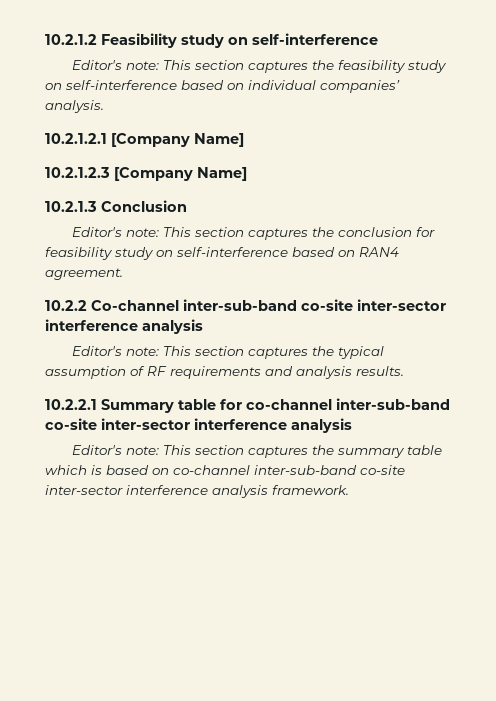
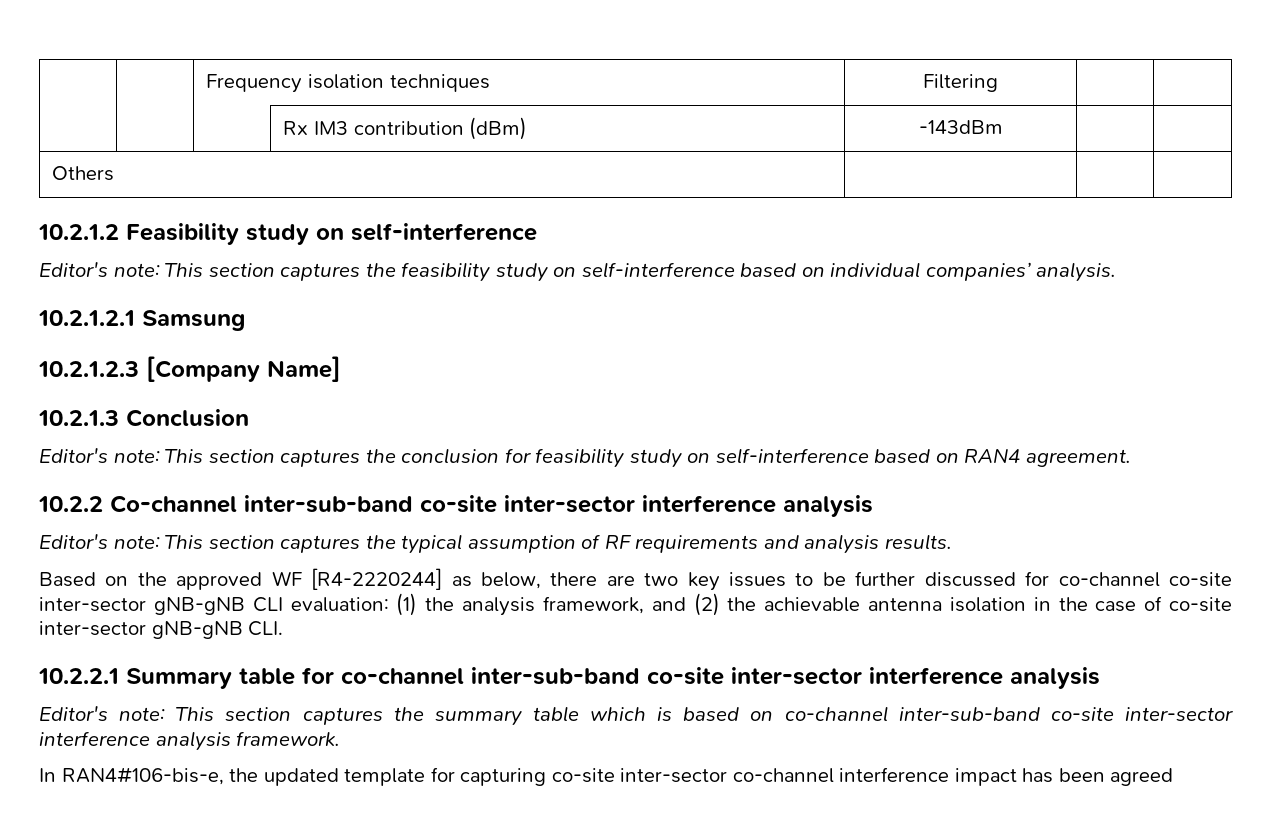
+ | | Frequency isolation techniques | Filtering | |
+ | | | Rx IM3 contribution (dBm) | -143dBm | |
+ Others | | |
- 10.2.1.2.1 [Company Name]
+ 10.2.1.2.1 Samsung
+ Based on the approved WF [R4-2220244] as below, there are two key issues to be further discussed for co-channel co-site inter-sector gNB-gNB CLI evaluation: (1) the analysis framework, and (2) the achievable antenna isolation in the case of co-site inter-sector gNB-gNB CLI.
+ In RAN4#106-bis-e, the updated template for capturing co-site inter-sector co-channel interference impact has been agreed

